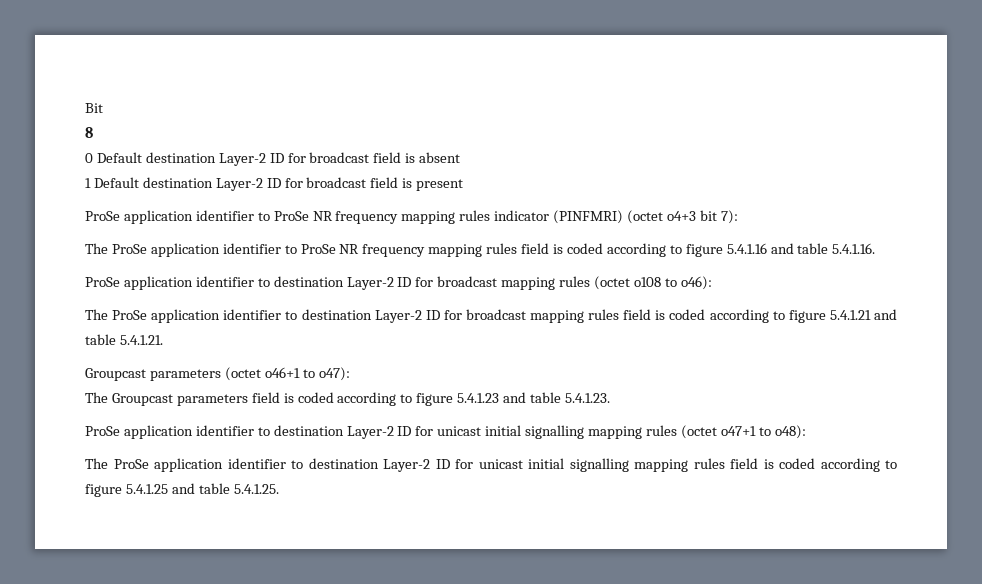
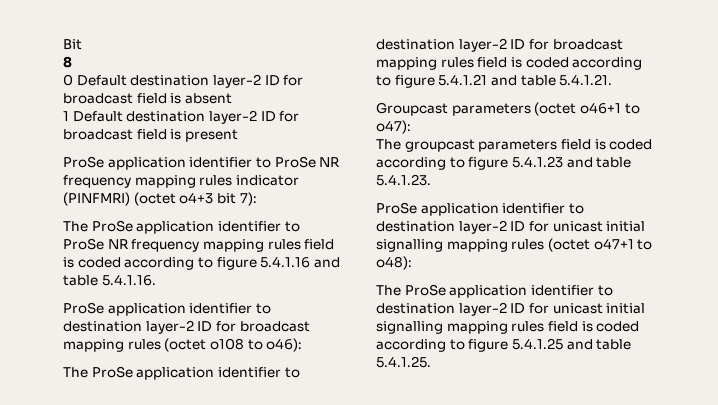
- 0 Default destination Layer-2 ID for broadcast field is absent
+ 0 Default destination layer-2 ID for broadcast field is absent
- 1 Default destination Layer-2 ID for broadcast field is present
+ 1 Default destination layer-2 ID for broadcast field is present
- ProSe application identifier to destination Layer-2 ID for broadcast mapping rules (octet o108 to o46):
+ ProSe application identifier to destination layer-2 ID for broadcast mapping rules (octet o108 to o46):
- The ProSe application identifier to destination Layer-2 ID for broadcast mapping rules field is coded according to figure 5.4.1.21 and table 5.4.1.21.
+ The ProSe application identifier to destination layer-2 ID for broadcast mapping rules field is coded according to figure 5.4.1.21 and table 5.4.1.21.
- The Groupcast parameters field is coded according to figure 5.4.1.23 and table 5.4.1.23.
+ The groupcast parameters field is coded according to figure 5.4.1.23 and table 5.4.1.23.
- ProSe application identifier to destination Layer-2 ID for unicast initial signalling mapping rules (octet o47+1 to o48):
+ ProSe application identifier to destination layer-2 ID for unicast initial signalling mapping rules (octet o47+1 to o48):
- The ProSe application identifier to destination Layer-2 ID for unicast initial signalling mapping rules field is coded according to figure 5.4.1.25 and table 5.4.1.25.
+ The ProSe application identifier to destination layer-2 ID for unicast initial signalling mapping rules field is coded according to figure 5.4.1.25 and table 5.4.1.25.

